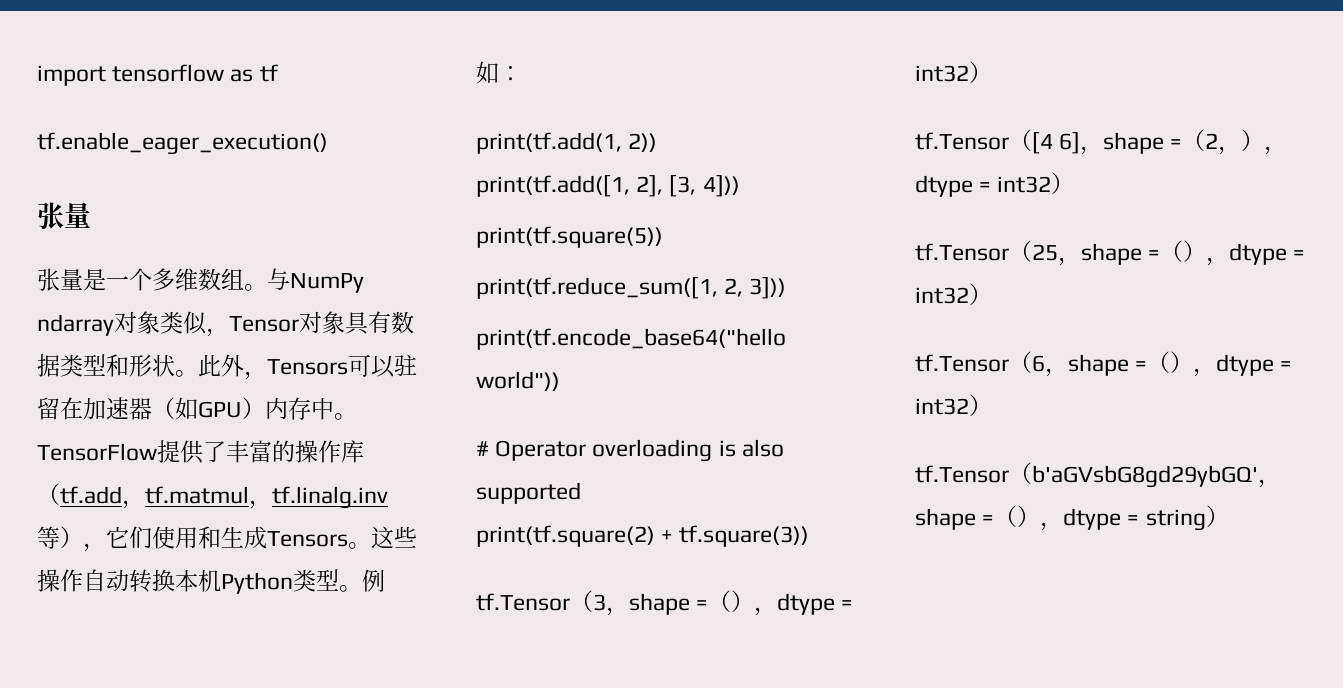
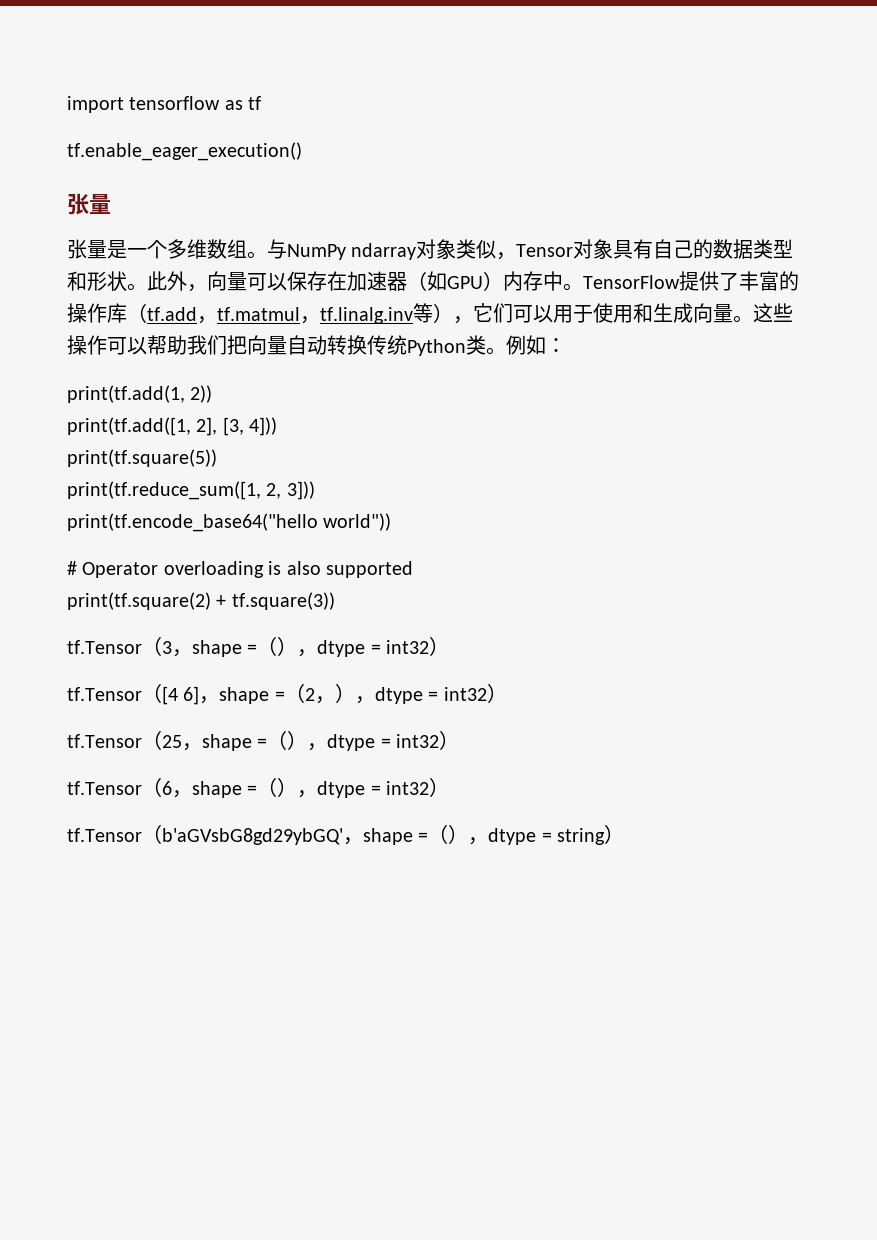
- 与NumPy ndarray对象类似，Tensor对象具有数据类型和形状。
+ 与NumPy ndarray对象类似，Tensor对象具有自己的数据类型和形状。
- 此外，Tensors可以驻留在加速器（如GPU）内存中。
+ 此外，向量可以保存在加速器（如GPU）内存中。
- TensorFlow提供了丰富的操作库（tf.add，tf.matmul，tf.linalg.inv等），它们使用和生成Tensors。
+ TensorFlow提供了丰富的操作库（tf.add，tf.matmul，tf.linalg.inv等），它们可以用于使用和生成向量。
- 这些操作自动转换本机Python类型。
+ 这些操作可以帮助我们把向量自动转换传统Python类。

